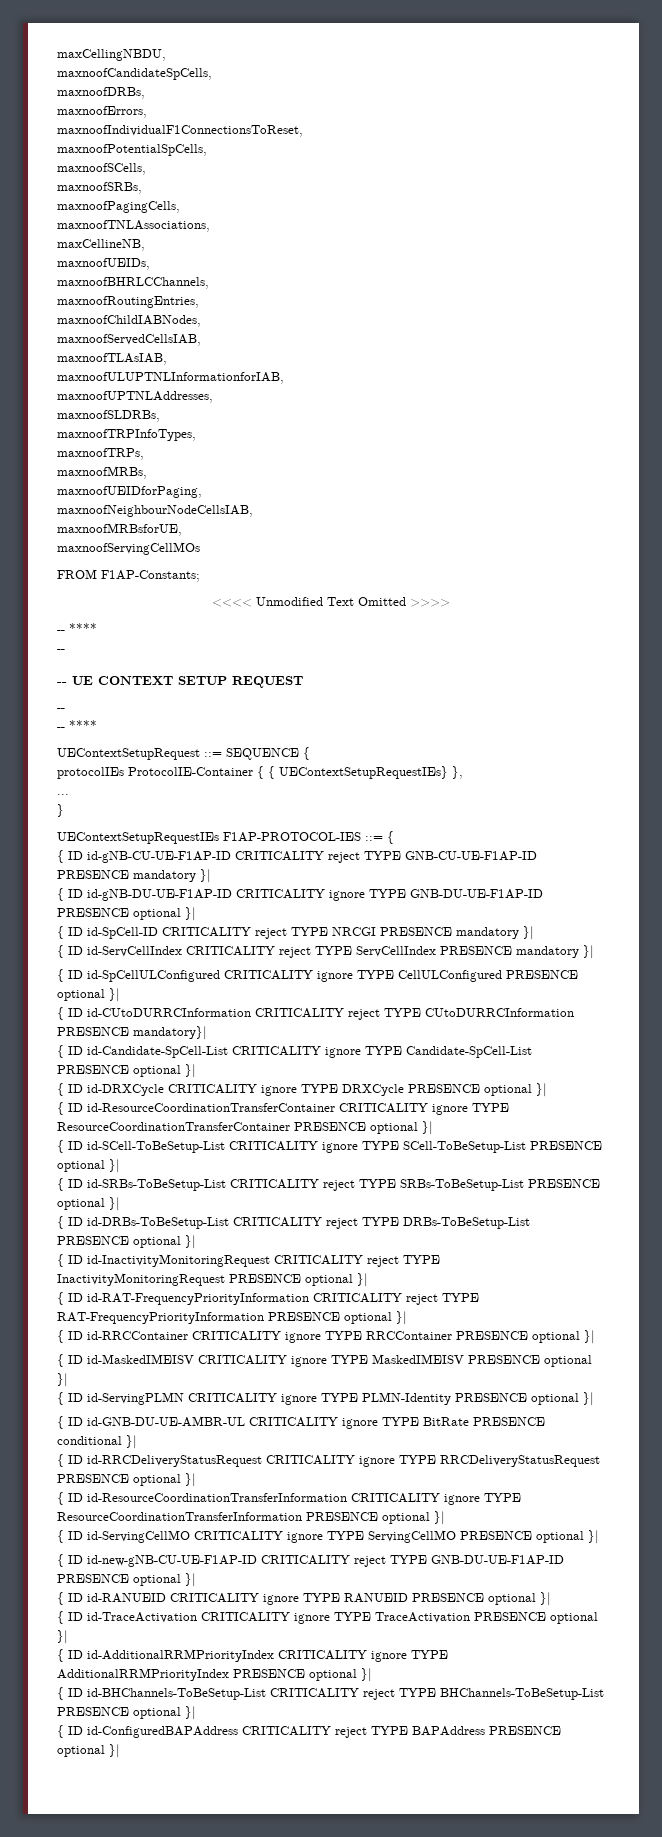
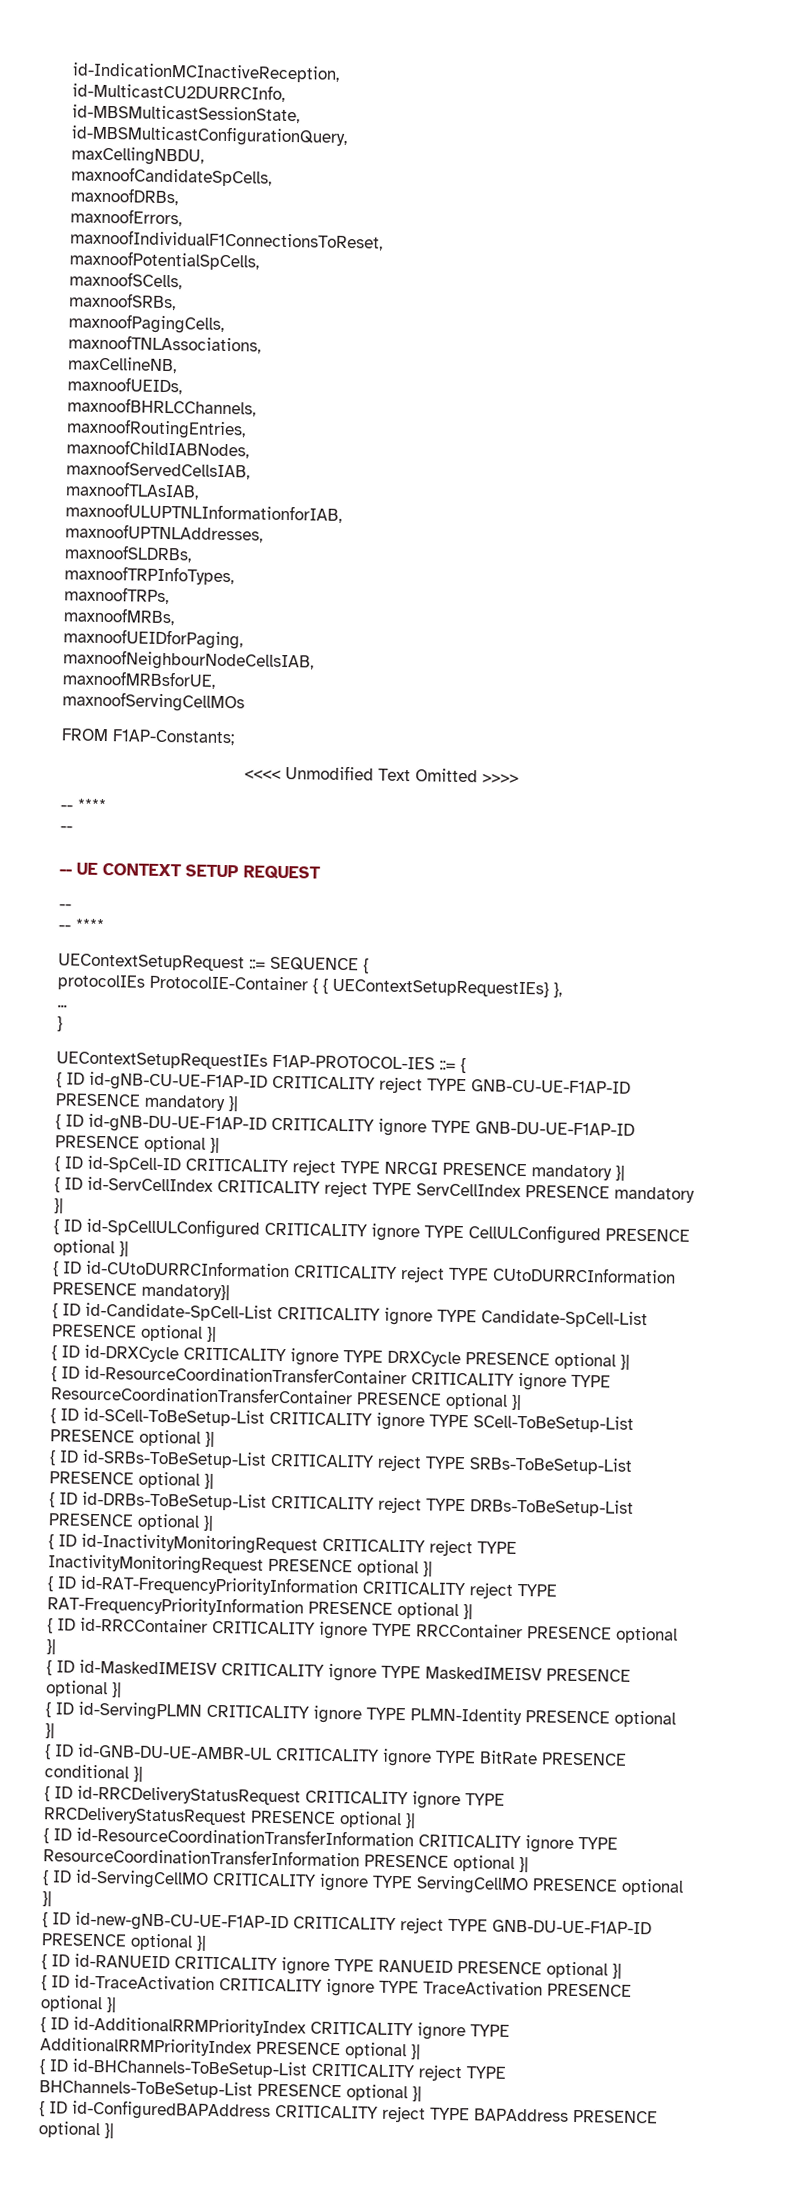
+ id-IndicationMCInactiveReception,
+ id-MulticastCU2DURRCInfo,
+ id-MBSMulticastSessionState,
+ id-MBSMulticastConfigurationQuery,

